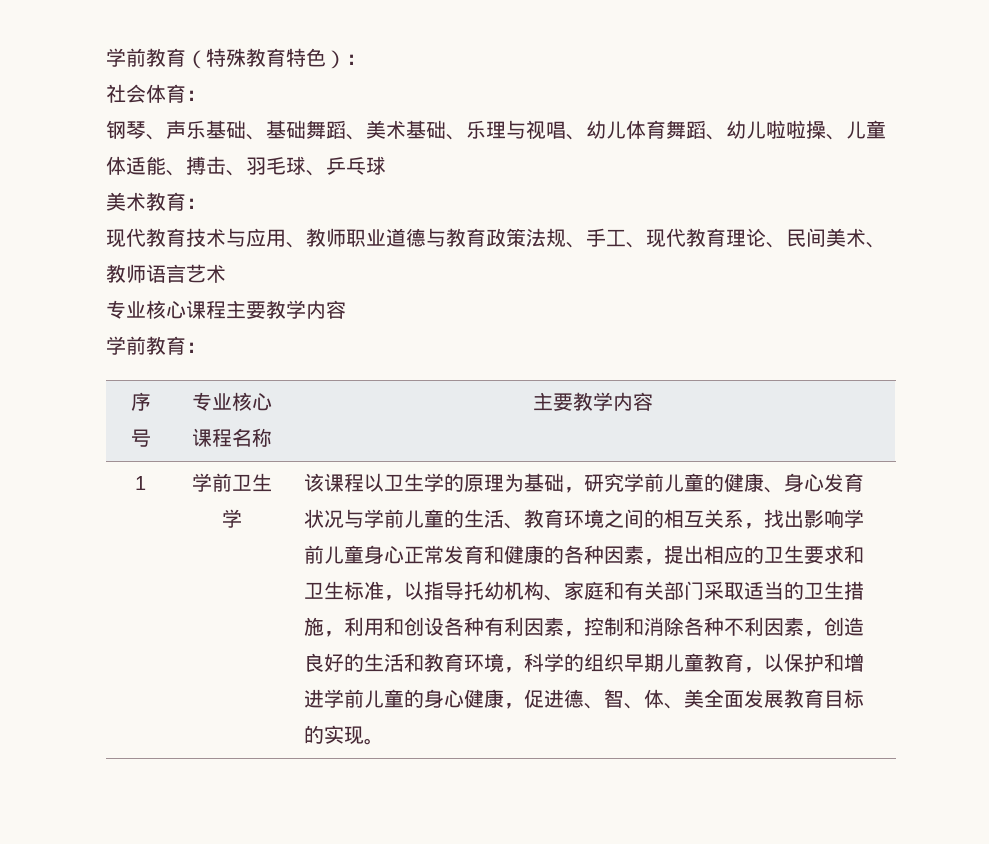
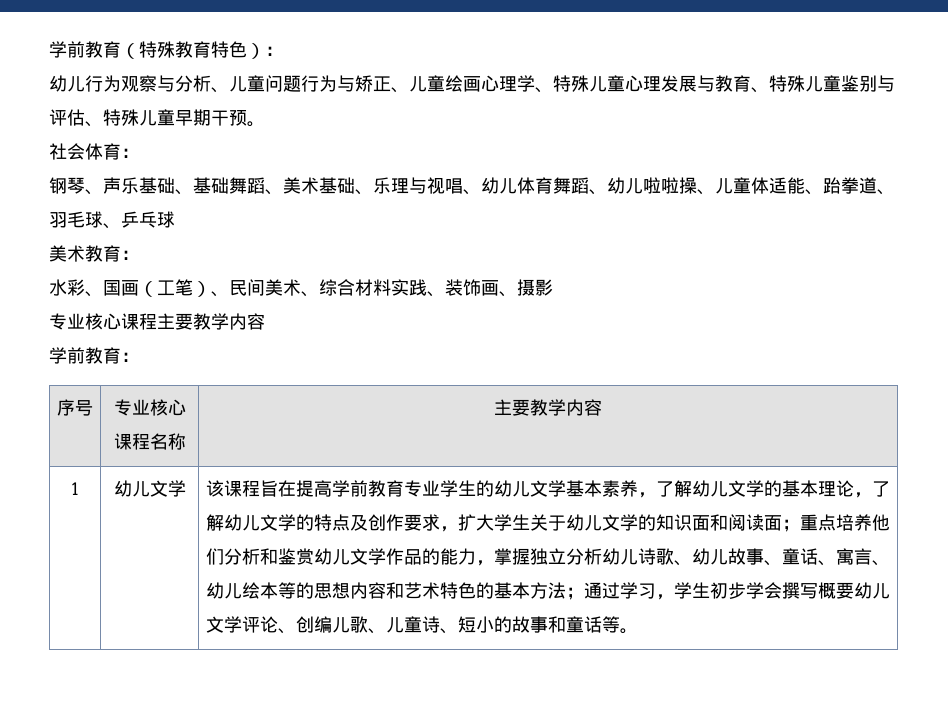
+ 幼儿行为观察与分析、儿童问题行为与矫正、儿童绘画心理学、特殊儿童心理发展与教育、特殊儿童鉴别与评估、特殊儿童早期干预。
- 钢琴、声乐基础、基础舞蹈、美术基础、乐理与视唱、幼儿体育舞蹈、幼儿啦啦操、儿童体适能、搏击、羽毛球、乒乓球
+ 钢琴、声乐基础、基础舞蹈、美术基础、乐理与视唱、幼儿体育舞蹈、幼儿啦啦操、儿童体适能、跆拳道、羽毛球、乒乓球
- 现代教育技术与应用、教师职业道德与教育政策法规、手工、现代教育理论、民间美术、教师语言艺术
+ 水彩、国画（工笔）、民间美术、综合材料实践、装饰画、摄影
- 1 | 学前卫生学
+ 1 | 幼儿文学
- 该课程以卫生学的原理为基础，研究学前儿童的健康、身心发育状况与学前儿童的生活、教育环境之间的相互关系，找出影响学前儿童身心正常发育和健康的各种因素，提出相应的卫生要求和卫生标准，以指导托幼机构、家庭和有关部门采取适当的卫生措施，利用和创设各种有利因素，控制和消除各种不利因素，创造良好的生活和教育环境，科学的组织早期儿童教育，以保护和增进学前儿童的身心健康，促进德、智、体、美全面发展教育目标的实现。
+ 该课程旨在提高学前教育专业学生的幼儿文学基本素养，了解幼儿文学的基本理论，了解幼儿文学的特点及创作要求，扩大学生关于幼儿文学的知识面和阅读面；重点培养他们分析和鉴赏幼儿文学作品的能力，掌握独立分析幼儿诗歌、幼儿故事、童话、寓言、幼儿绘本等的思想内容和艺术特色的基本方法；通过学习，学生初步学会撰写概要幼儿文学评论、创编儿歌、儿童诗、短小的故事和童话等。

